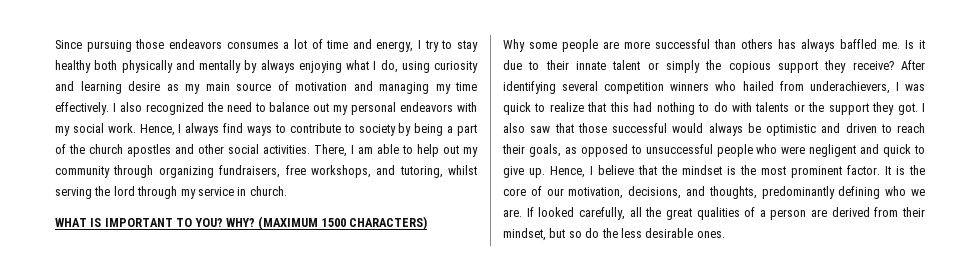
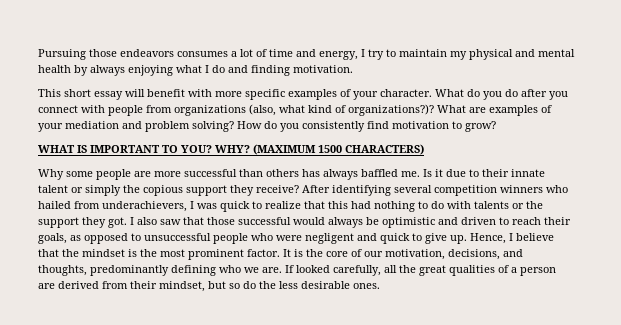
- Since pursuing those endeavors consumes a lot of time and energy, I try to stay healthy both physically and mentally by always enjoying what I do, using curiosity and learning desire as my main source of motivation and managing my time effectively. I also recognized the need to balance out my personal endeavors with my social work. Hence, I always find ways to contribute to society by being a part of the church apostles and other social activities. There, I am able to help out my community through organizing fundraisers, free workshops, and tutoring, whilst serving the lord through my service in church.
+ Pursuing those endeavors consumes a lot of time and energy, I try to maintain my physical and mental health by always enjoying what I do and finding motivation.
+ This short essay will benefit with more specific examples of your character. What do you do after you connect with people from organizations (also, what kind of organizations?)? What are examples of your mediation and problem solving? How do you consistently find motivation to grow?

